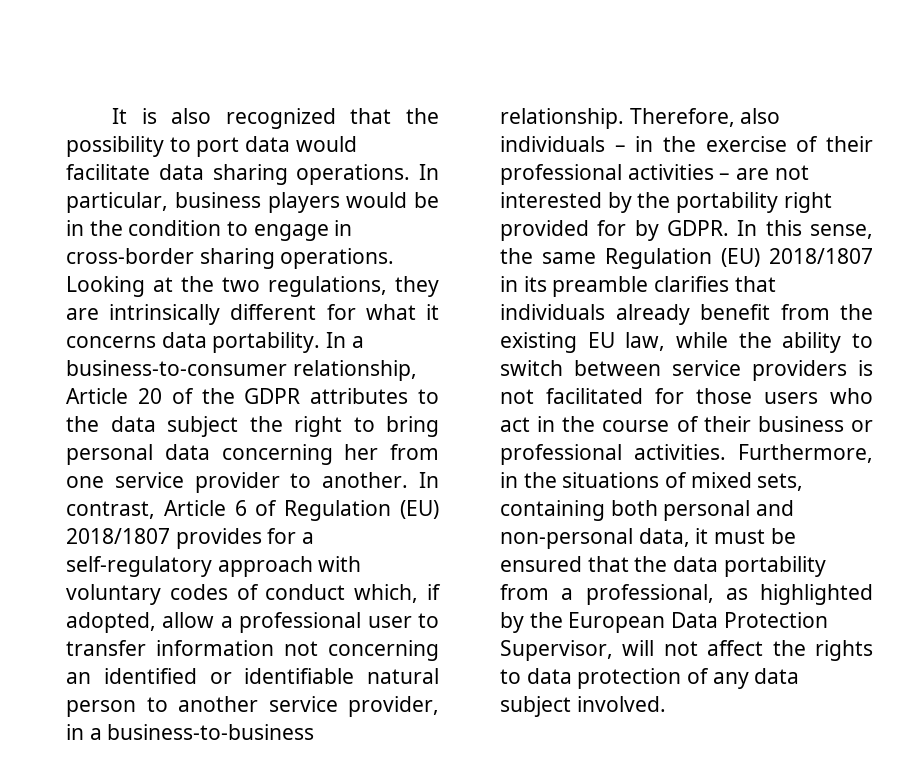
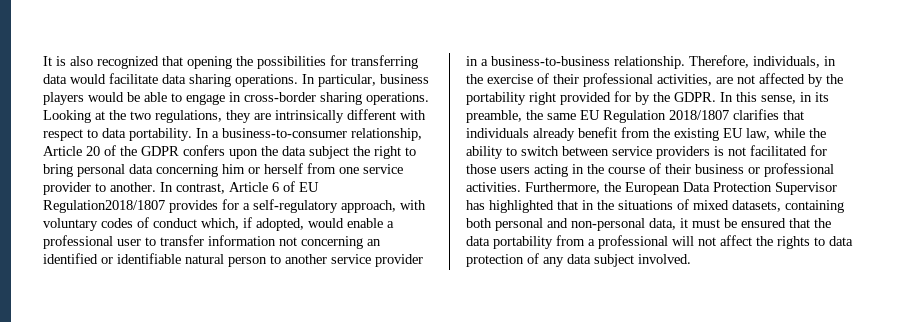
- It is also recognized that the possibility to port data would facilitate data sharing operations.
+ It is also recognized that opening the possibilities for transferring data would facilitate data sharing operations.
- In particular, business players would be in the condition to engage in cross-border sharing operations.
+ In particular, business players would be able to engage in cross-border sharing operations.
- Looking at the two regulations, they are intrinsically different for what it concerns data portability.
+ Looking at the two regulations, they are intrinsically different with respect to data portability.
- In a business-to-consumer relationship, Article 20 of the GDPR attributes to the data subject the right to bring personal data concerning her from one service provider to another.
+ In a business-to-consumer relationship, Article 20 of the GDPR confers upon the data subject the right to bring personal data concerning him or herself from one service provider to another.
- In contrast, Article 6 of Regulation (EU) 2018/1807 provides for a self-regulatory approach with voluntary codes of conduct which, if adopted, allow a professional user to transfer information not concerning an identified or identifiable natural person to another service provider, in a business-to-business relationship.
+ In contrast, Article 6 of EU Regulation2018/1807 provides for a self-regulatory approach, with voluntary codes of conduct which, if adopted, would enable a professional user to transfer information not concerning an identified or identifiable natural person to another service provider in a business-to-business relationship.
- Therefore, also individuals – in the exercise of their professional activities – are not interested by the portability right provided for by GDPR.
+ Therefore, individuals, in the exercise of their professional activities, are not affected by the portability right provided for by the GDPR.
- In this sense, the same Regulation (EU) 2018/1807 in its preamble clarifies that individuals already benefit from the existing EU law, while the ability to switch between service providers is not facilitated for those users who act in the course of their business or professional activities.
+ In this sense, in its preamble, the same EU Regulation 2018/1807 clarifies that individuals already benefit from the existing EU law, while the ability to switch between service providers is not facilitated for those users acting in the course of their business or professional activities.
- Furthermore, in the situations of mixed sets, containing both personal and non-personal data, it must be ensured that the data portability from a professional, as highlighted by the European Data Protection Supervisor, will not affect the rights to data protection of any data subject involved.
+ Furthermore, the European Data Protection Supervisor has highlighted that in the situations of mixed datasets, containing both personal and non-personal data, it must be ensured that the data portability from a professional will not affect the rights to data protection of any data subject involved.

